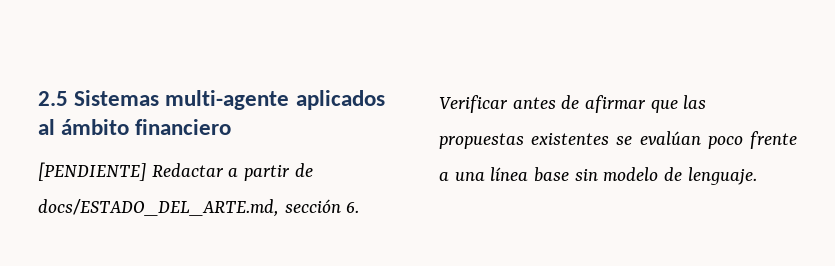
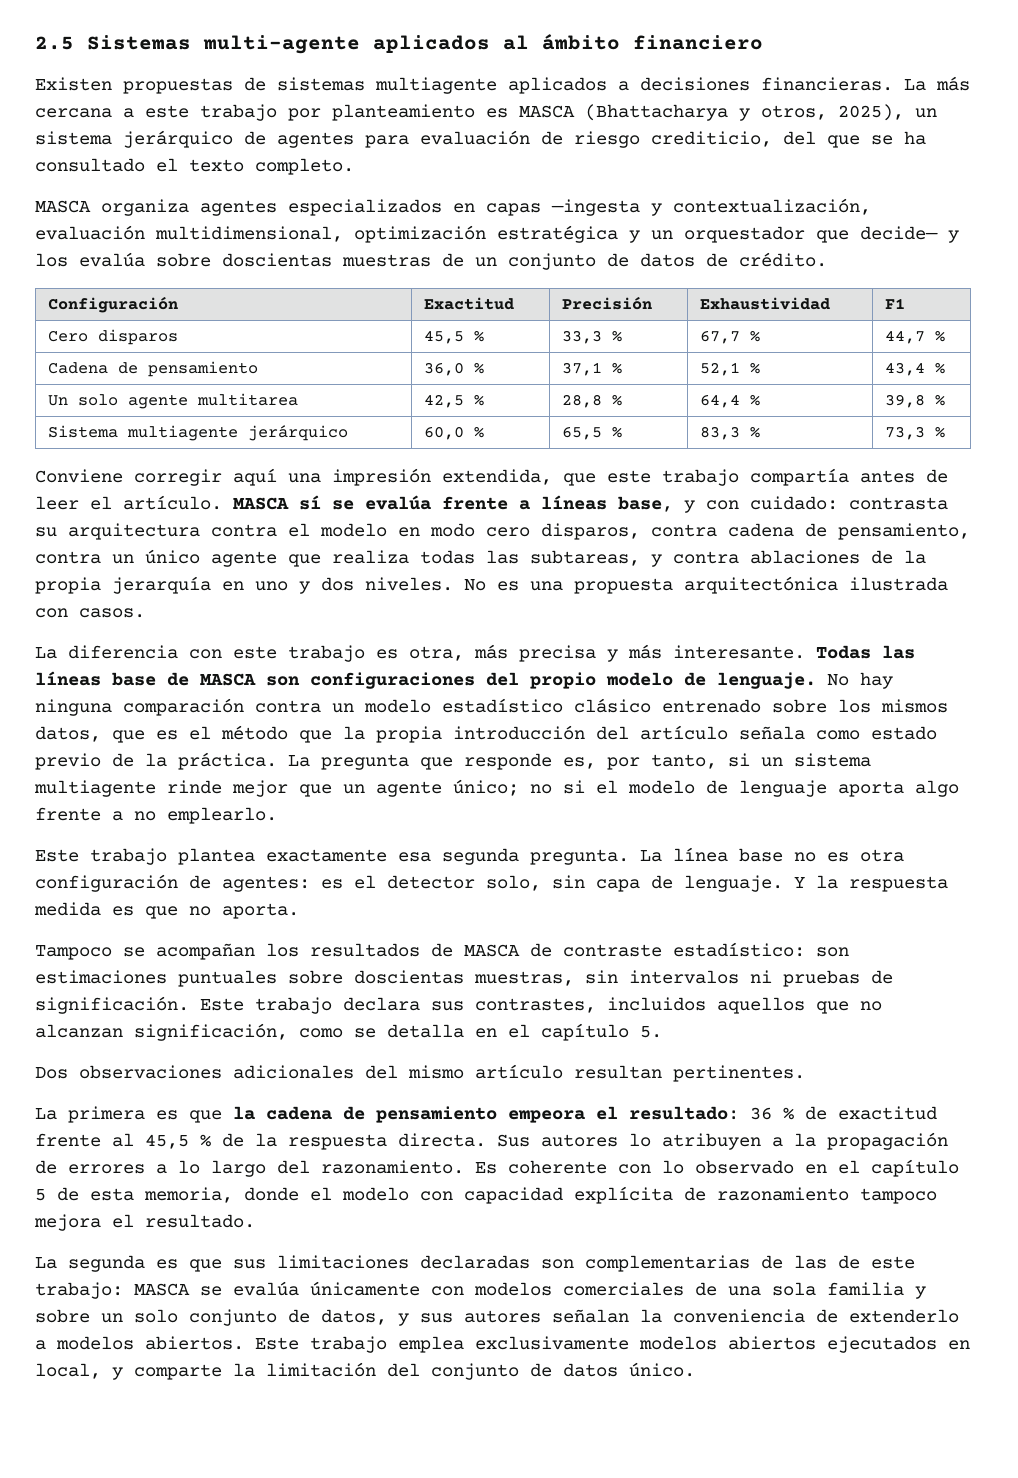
- [PENDIENTE] Redactar a partir de docs/ESTADO_DEL_ARTE.md, sección 6. Verificar antes de afirmar que las propuestas existentes se evalúan poco frente a una línea base sin modelo de lenguaje.
+ Existen propuestas de sistemas multiagente aplicados a decisiones financieras. La más cercana a este trabajo por planteamiento es MASCA (Bhattacharya y otros, 2025), un sistema jerárquico de agentes para evaluación de riesgo crediticio, del que se ha consultado el texto completo.
+ MASCA organiza agentes especializados en capas —ingesta y contextualización, evaluación multidimensional, optimización estratégica y un orquestador que decide— y los evalúa sobre doscientas muestras de un conjunto de datos de crédito.
+ Configuración | Exactitud | Precisión | Exhaustividad | F1
+ Cero disparos | 45,5 % | 33,3 % | 67,7 % | 44,7 %
+ Cadena de pensamiento | 36,0 % | 37,1 % | 52,1 % | 43,4 %
+ Un solo agente multitarea | 42,5 % | 28,8 % | 64,4 % | 39,8 %
+ Sistema multiagente jerárquico | 60,0 % | 65,5 % | 83,3 % | 73,3 %
+ Conviene corregir aquí una impresión extendida, que este trabajo compartía antes de leer el artículo. MASCA sí se evalúa frente a líneas base, y con cuidado: contrasta su arquitectura contra el modelo en modo cero disparos, contra cadena de pensamiento, contra un único agente que realiza todas las subtareas, y contra ablaciones de la propia jerarquía en uno y dos niveles. No es una propuesta arquitectónica ilustrada con casos.
+ La diferencia con este trabajo es otra, más precisa y más interesante. Todas las líneas base de MASCA son configuraciones del propio modelo de lenguaje. No hay ninguna comparación contra un modelo estadístico clásico entrenado sobre los mismos datos, que es el método que la propia introducción del artículo señala como estado previo de la práctica. La pregunta que responde es, por tanto, si un sistema multiagente rinde mejor que un agente único; no si el modelo de lenguaje aporta algo frente a no emplearlo.
+ Este trabajo plantea exactamente esa segunda pregunta. La línea base no es otra configuración de agentes: es el detector solo, sin capa de lenguaje. Y la respuesta medida es que no aporta.
+ Tampoco se acompañan los resultados de MASCA de contraste estadístico: son estimaciones puntuales sobre doscientas muestras, sin intervalos ni pruebas de significación. Este trabajo declara sus contrastes, incluidos aquellos que no alcanzan significación, como se detalla en el capítulo 5.
+ Dos observaciones adicionales del mismo artículo resultan pertinentes.
+ La primera es que la cadena de pensamiento empeora el resultado: 36 % de exactitud frente al 45,5 % de la respuesta directa. Sus autores lo atribuyen a la propagación de errores a lo largo del razonamiento. Es coherente con lo observado en el capítulo 5 de esta memoria, donde el modelo con capacidad explícita de razonamiento tampoco mejora el resultado.
+ La segunda es que sus limitaciones declaradas son complementarias de las de este trabajo: MASCA se evalúa únicamente con modelos comerciales de una sola familia y sobre un solo conjunto de datos, y sus autores señalan la conveniencia de extenderlo a modelos abiertos. Este trabajo emplea exclusivamente modelos abiertos ejecutados en local, y comparte la limitación del conjunto de datos único.

